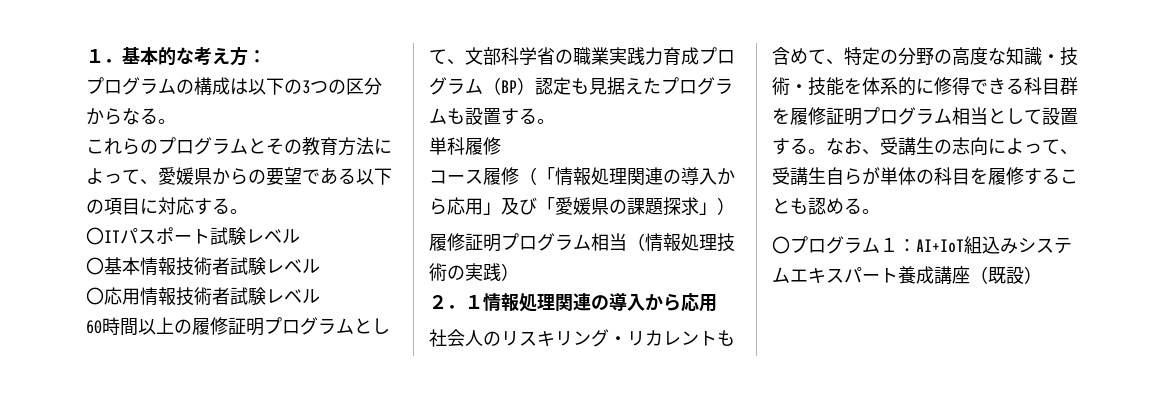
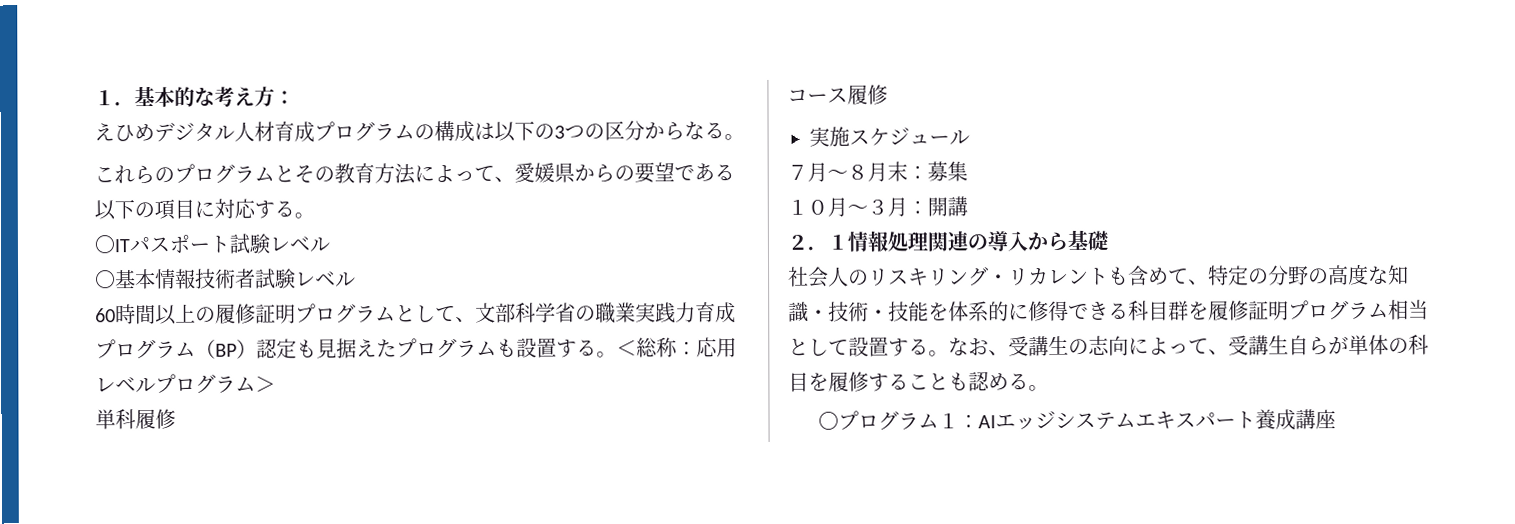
- プログラムの構成は以下の3つの区分からなる。
+ えひめデジタル人材育成プログラムの構成は以下の3つの区分からなる。
- 〇応用情報技術者試験レベル
+ ＜総称：応用レベルプログラム＞
- コース履修（「情報処理関連の導入から応用」及び「愛媛県の課題探求」）
- 履修証明プログラム相当（情報処理技術の実践）
+ コース履修
+ 実施スケジュール
+ ７月～８月末：募集
+ １０月～３月：開講
- ２．１情報処理関連の導入から応用
+ ２．１情報処理関連の導入から基礎
- 〇プログラム１：AI+IoT組込みシステムエキスパート養成講座（既設）
+ 〇プログラム１：AIエッジシステムエキスパート養成講座

